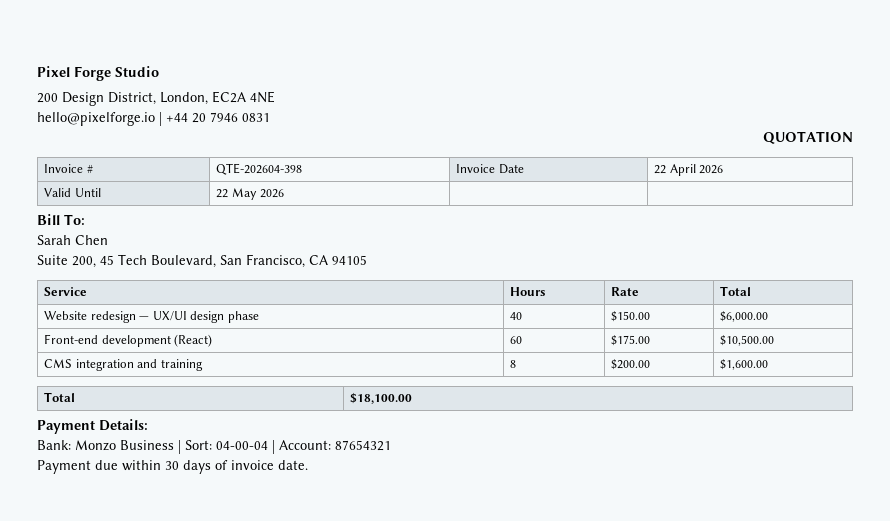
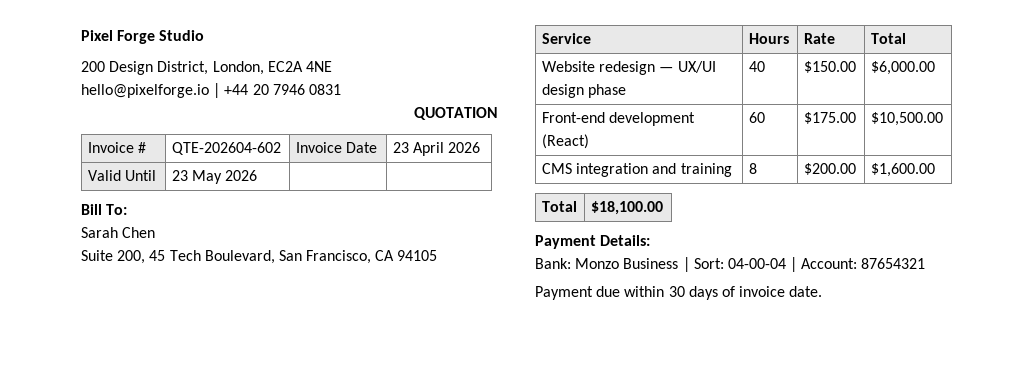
- Invoice # | QTE-202604-398 | Invoice Date | 22 April 2026
+ Invoice # | QTE-202604-602 | Invoice Date | 23 April 2026
- Valid Until | 22 May 2026 | |
+ Valid Until | 23 May 2026 | |

